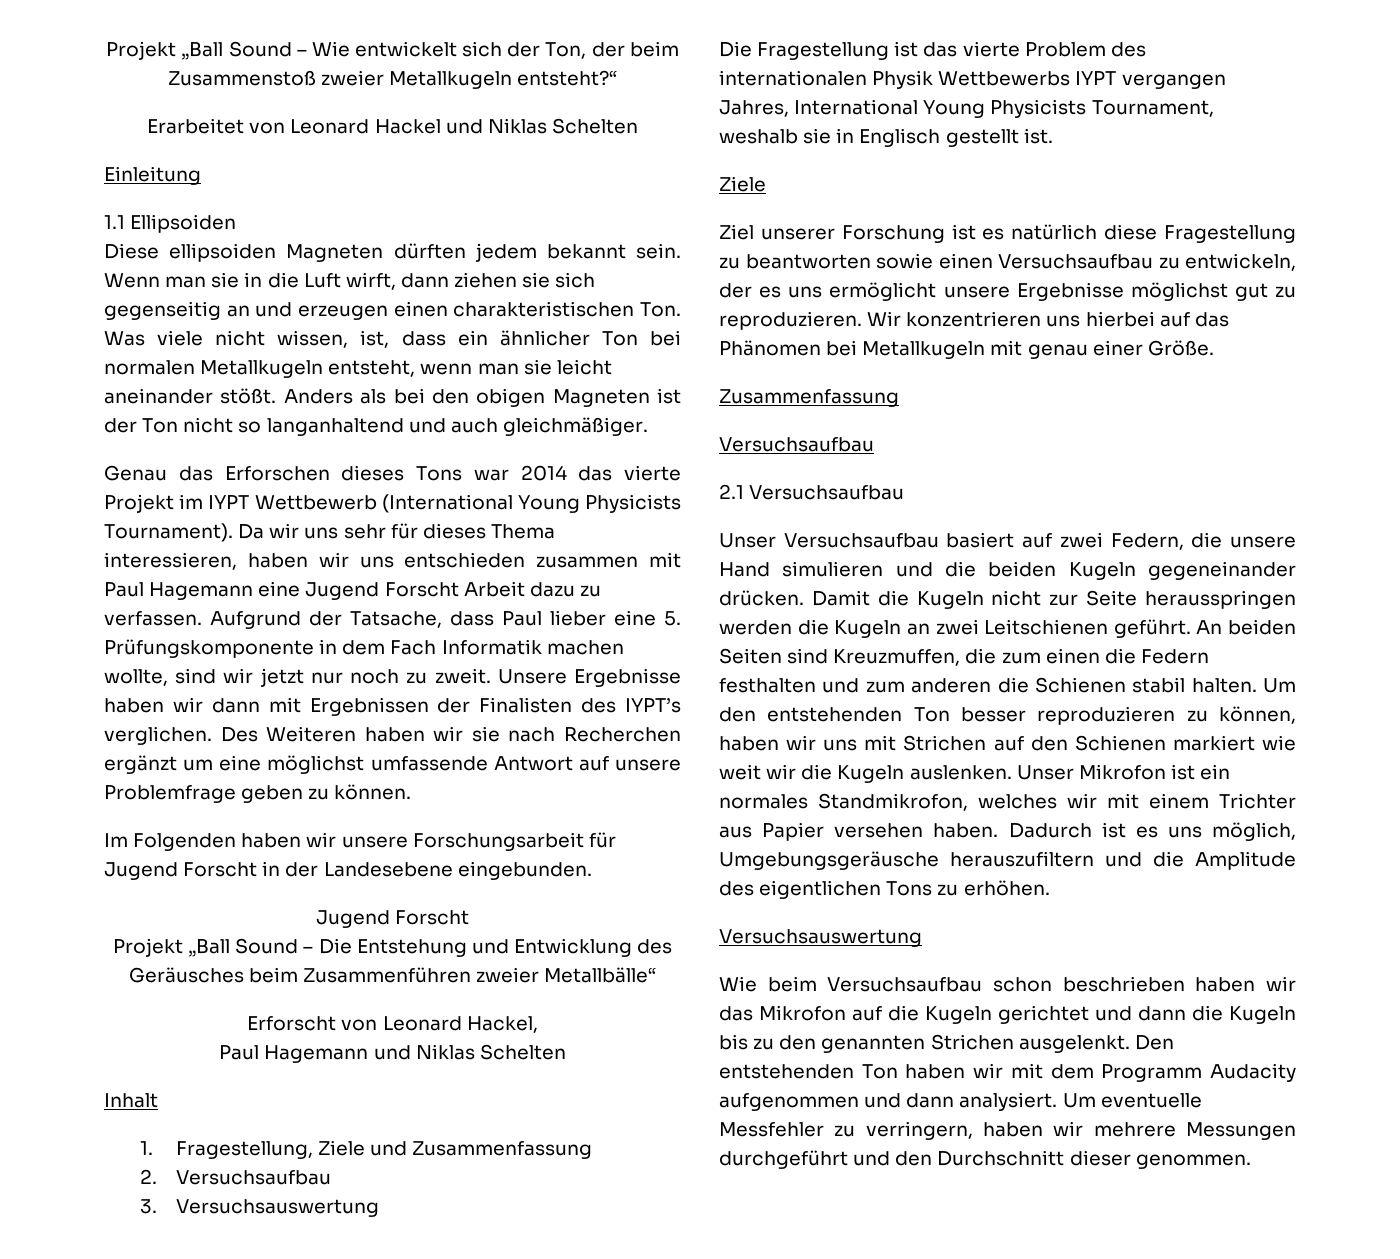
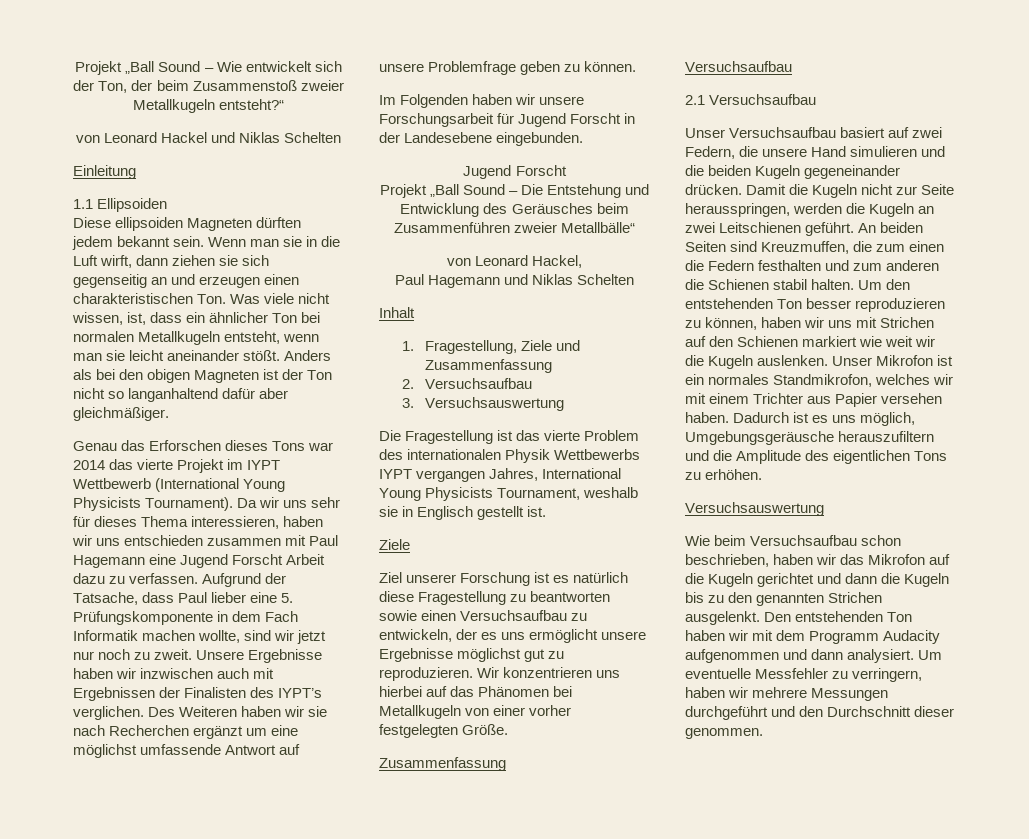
- Erarbeitet von Leonard Hackel und Niklas Schelten
+ von Leonard Hackel und Niklas Schelten
- Anders als bei den obigen Magneten ist der Ton nicht so langanhaltend und auch gleichmäßiger.
+ Anders als bei den obigen Magneten ist der Ton nicht so langanhaltend dafür aber gleichmäßiger.
- Unsere Ergebnisse haben wir dann mit Ergebnissen der Finalisten des IYPT’s verglichen.
+ Unsere Ergebnisse haben wir inzwischen auch mit Ergebnissen der Finalisten des IYPT’s verglichen.
- Erforscht von Leonard Hackel,
+ von Leonard Hackel,
- Wir konzentrieren uns hierbei auf das Phänomen bei Metallkugeln mit genau einer Größe.
+ Wir konzentrieren uns hierbei auf das Phänomen bei Metallkugeln von einer vorher festgelegten Größe.
- Damit die Kugeln nicht zur Seite herausspringen werden die Kugeln an zwei Leitschienen geführt.
+ Damit die Kugeln nicht zur Seite herausspringen, werden die Kugeln an zwei Leitschienen geführt.
- Wie beim Versuchsaufbau schon beschrieben haben wir das Mikrofon auf die Kugeln gerichtet und dann die Kugeln bis zu den genannten Strichen ausgelenkt.
+ Wie beim Versuchsaufbau schon beschrieben, haben wir das Mikrofon auf die Kugeln gerichtet und dann die Kugeln bis zu den genannten Strichen ausgelenkt.

